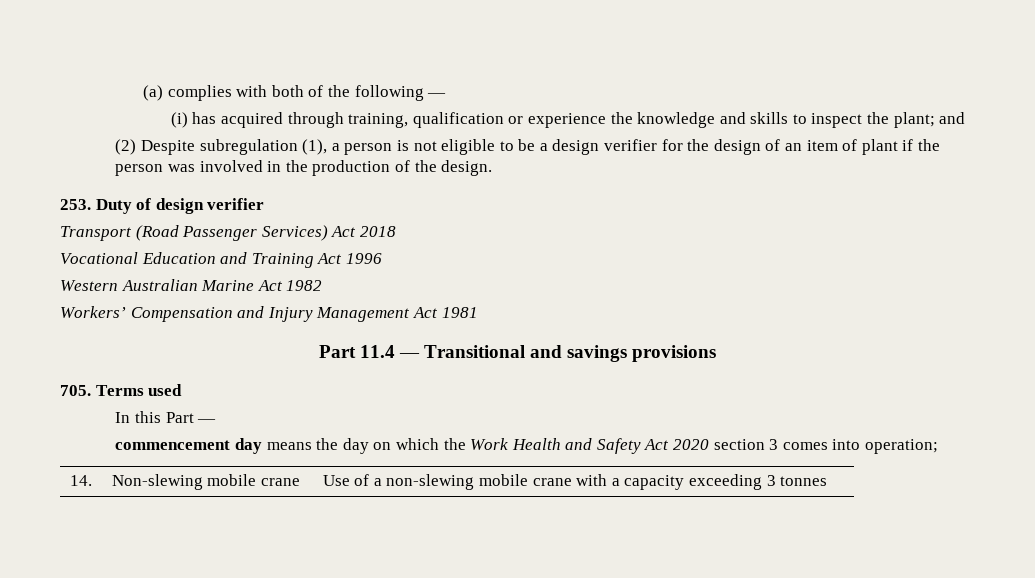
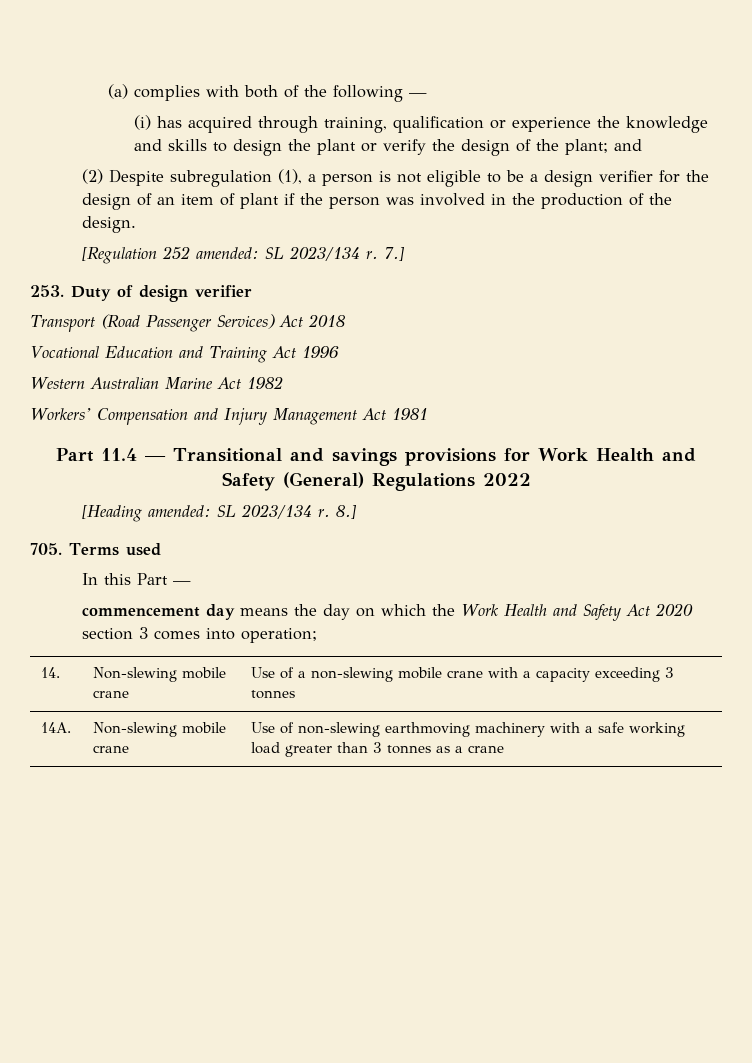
- (i) has acquired through training, qualification or experience the knowledge and skills to inspect the plant; and
+ (i) has acquired through training, qualification or experience the knowledge and skills to design the plant or verify the design of the plant; and
+ [Regulation 252 amended: SL 2023/134 r. 7.]
- Part 11.4 — Transitional and savings provisions
+ Part 11.4 — Transitional and savings provisions for Work Health and Safety (General) Regulations 2022
+ [Heading amended: SL 2023/134 r. 8.]
+ 14A. | Non-slewing mobile crane | Use of non-slewing earthmoving machinery with a safe working load greater than 3 tonnes as a crane

